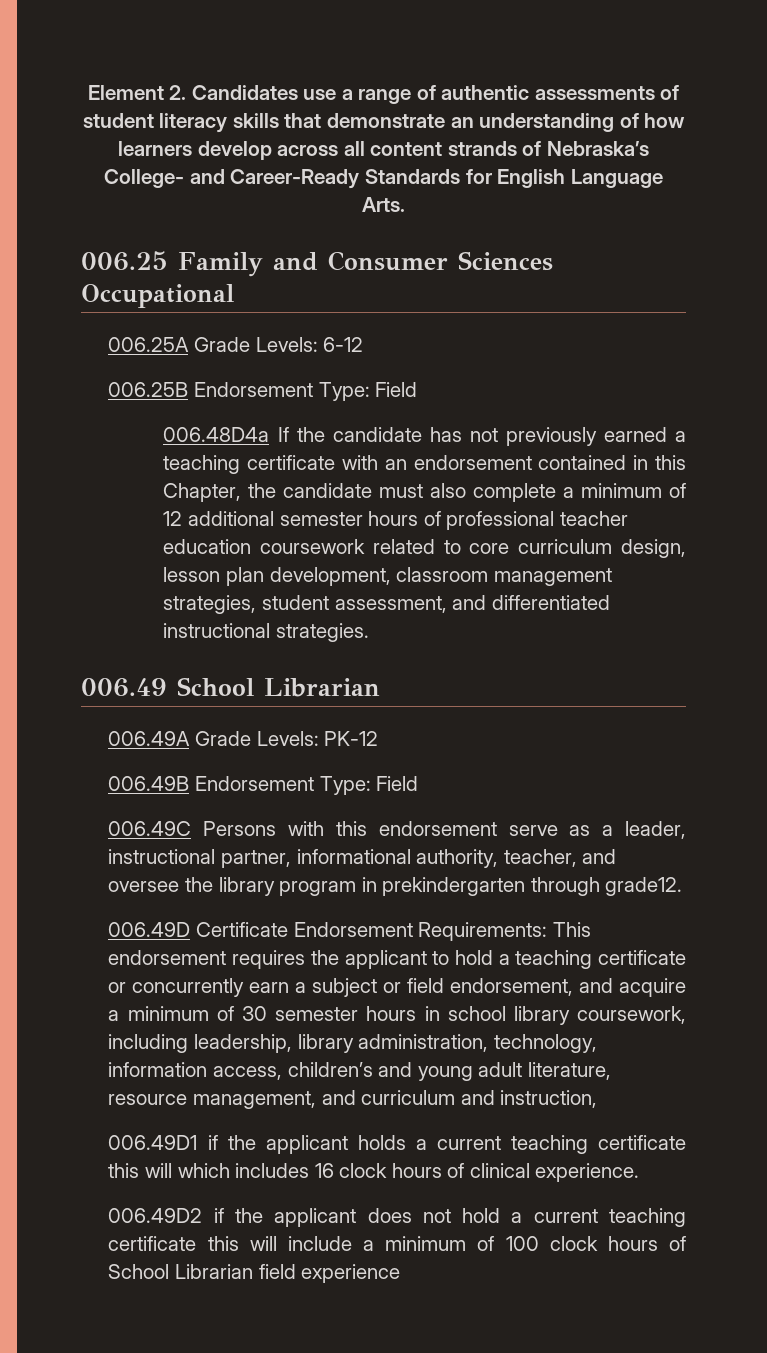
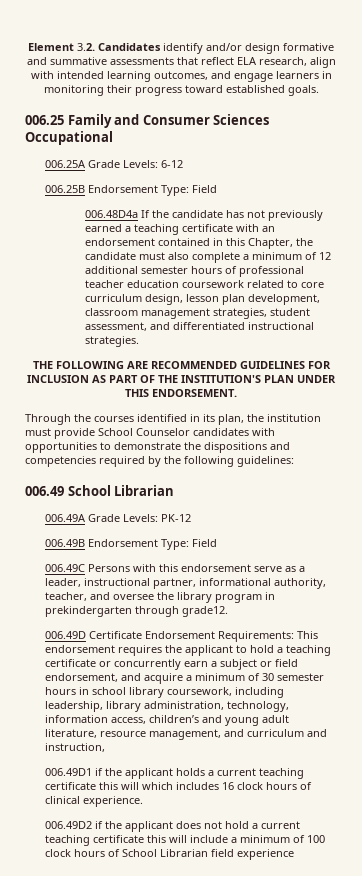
- Element 2. Candidates use a range of authentic assessments of student literacy skills that demonstrate an understanding of how learners develop across all content strands of Nebraska’s College- and Career-Ready Standards for English Language Arts.
+ Element 3.2. Candidates identify and/or design formative and summative assessments that reflect ELA research, align with intended learning outcomes, and engage learners in monitoring their progress toward established goals.
+ THE FOLLOWING ARE RECOMMENDED GUIDELINES FOR INCLUSION AS PART OF THE INSTITUTION'S PLAN UNDER THIS ENDORSEMENT.
+ Through the courses identified in its plan, the institution must provide School Counselor candidates with opportunities to demonstrate the dispositions and competencies required by the following guidelines:

